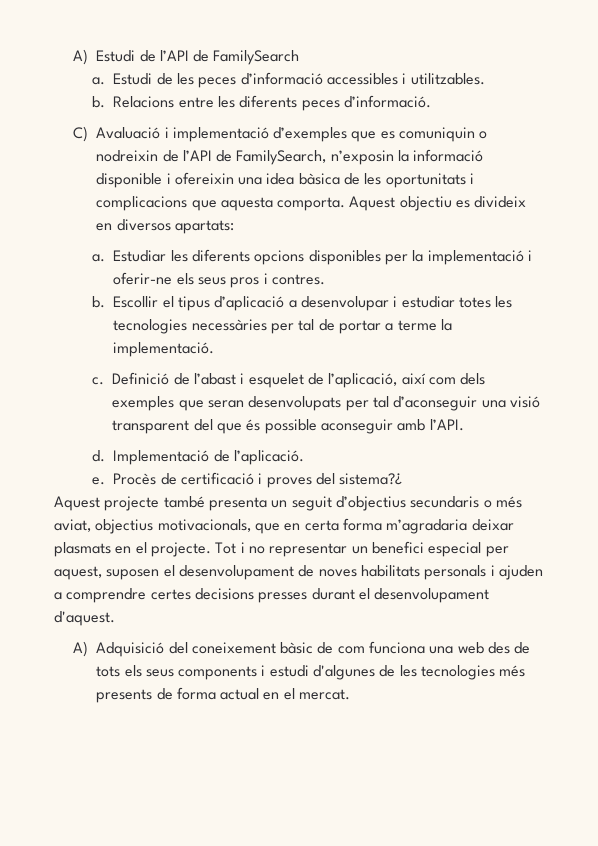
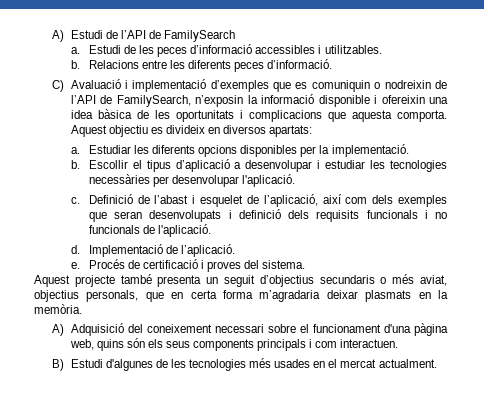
- Estudiar les diferents opcions disponibles per la implementació i oferir-ne els seus pros i contres.
+ Estudiar les diferents opcions disponibles per la implementació.
- Escollir el tipus d’aplicació a desenvolupar i estudiar totes les tecnologies necessàries per tal de portar a terme la implementació.
+ Escollir el tipus d’aplicació a desenvolupar i estudiar les tecnologies necessàries per desenvolupar l'aplicació.
- Definició de l’abast i esquelet de l’aplicació, així com dels exemples que seran desenvolupats per tal d’aconseguir una visió transparent del que és possible aconseguir amb l’API.
+ Definició de l’abast i esquelet de l’aplicació, així com dels exemples que seran desenvolupats i definició dels requisits funcionals i no funcionals de l'aplicació.
- Procès de certificació i proves del sistema?¿
+ Procés de certificació i proves del sistema.
- Aquest projecte també presenta un seguit d’objectius secundaris o més aviat, objectius motivacionals, que en certa forma m’agradaria deixar plasmats en el projecte. Tot i no representar un benefici especial per aquest, suposen el desenvolupament de noves habilitats personals i ajuden a comprendre certes decisions presses durant el desenvolupament d'aquest.
- A) Adquisició del coneixement bàsic de com funciona una web des de tots els seus components i estudi d'algunes de les tecnologies més presents de forma actual en el mercat.
+ Aquest projecte també presenta un seguit d’objectius secundaris o més aviat, objectius personals, que en certa forma m’agradaria deixar plasmats en la memòria.
+ A) Adquisició del coneixement necessari sobre el funcionament d'una pàgina web, quins són els seus components principals i com interactuen.
+ B) Estudi d'algunes de les tecnologies més usades en el mercat actualment.

